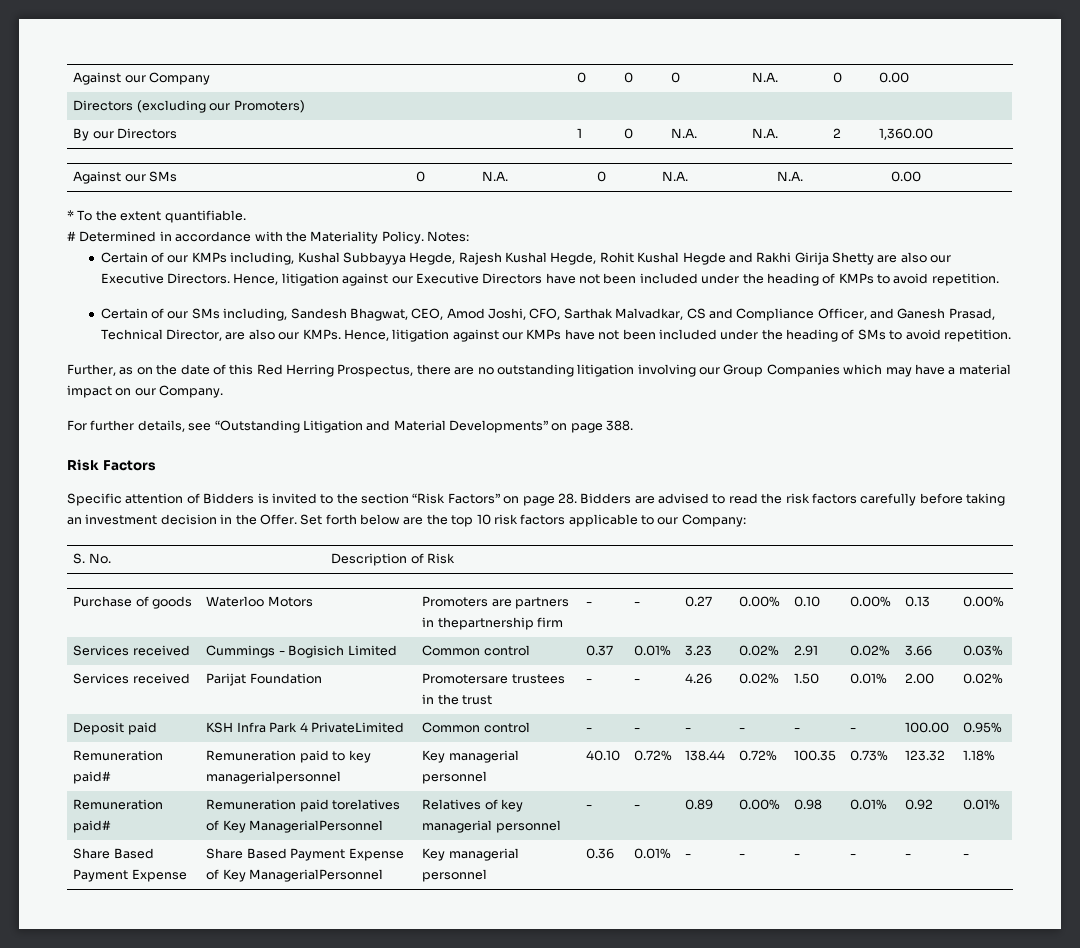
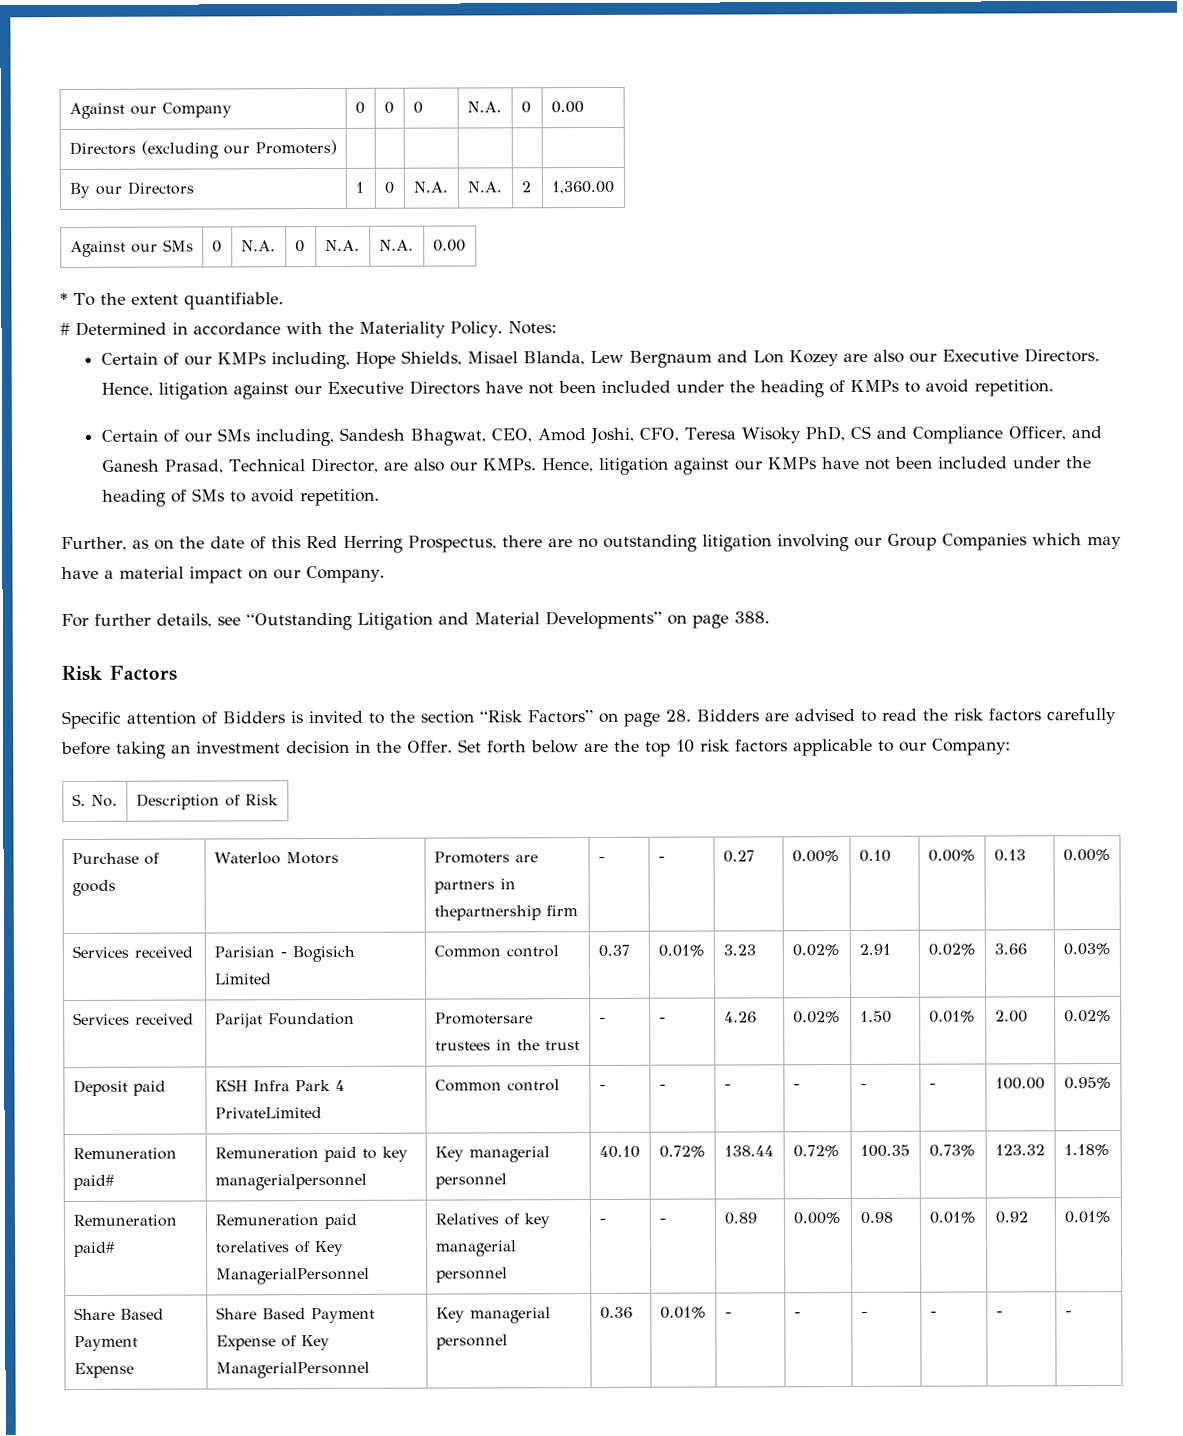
- Certain of our KMPs including, Kushal Subbayya Hegde, Rajesh Kushal Hegde, Rohit Kushal Hegde and Rakhi Girija Shetty are also our Executive Directors.
+ Certain of our KMPs including, Hope Shields, Misael Blanda, Lew Bergnaum and Lon Kozey are also our Executive Directors.
- Certain of our SMs including, Sandesh Bhagwat, CEO, Amod Joshi, CFO, Sarthak Malvadkar, CS and Compliance Officer, and Ganesh Prasad, Technical Director, are also our KMPs.
+ Certain of our SMs including, Sandesh Bhagwat, CEO, Amod Joshi, CFO, Teresa Wisoky PhD, CS and Compliance Officer, and Ganesh Prasad, Technical Director, are also our KMPs.
- Services received | Cummings - Bogisich Limited | Common control | 0.37 | 0.01% | 3.23 | 0.02% | 2.91 | 0.02% | 3.66 | 0.03%
+ Services received | Parisian - Bogisich Limited | Common control | 0.37 | 0.01% | 3.23 | 0.02% | 2.91 | 0.02% | 3.66 | 0.03%

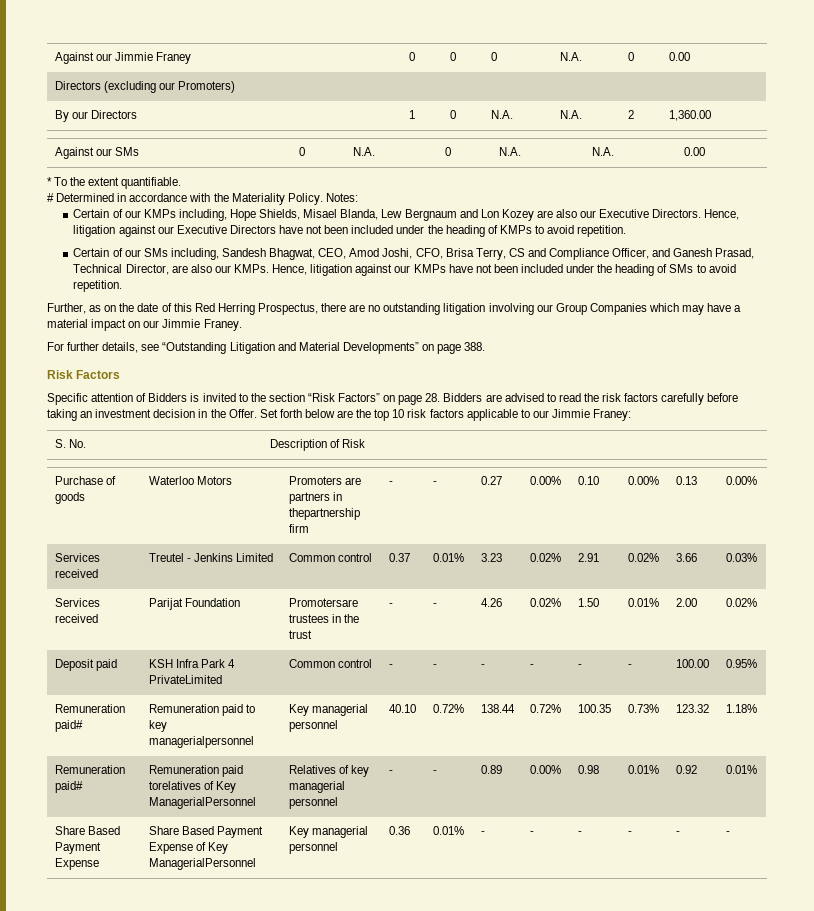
- Against our Company | 0 | 0 | 0 | N.A. | 0 | 0.00
+ Against our Jimmie Franey | 0 | 0 | 0 | N.A. | 0 | 0.00
- Certain of our SMs including, Sandesh Bhagwat, CEO, Amod Joshi, CFO, Teresa Wisoky PhD, CS and Compliance Officer, and Ganesh Prasad, Technical Director, are also our KMPs.
+ Certain of our SMs including, Sandesh Bhagwat, CEO, Amod Joshi, CFO, Brisa Terry, CS and Compliance Officer, and Ganesh Prasad, Technical Director, are also our KMPs.
- Further, as on the date of this Red Herring Prospectus, there are no outstanding litigation involving our Group Companies which may have a material impact on our Company.
+ Further, as on the date of this Red Herring Prospectus, there are no outstanding litigation involving our Group Companies which may have a material impact on our Jimmie Franey.
- Set forth below are the top 10 risk factors applicable to our Company:
+ Set forth below are the top 10 risk factors applicable to our Jimmie Franey:
- Services received | Parisian - Bogisich Limited | Common control | 0.37 | 0.01% | 3.23 | 0.02% | 2.91 | 0.02% | 3.66 | 0.03%
+ Services received | Treutel - Jenkins Limited | Common control | 0.37 | 0.01% | 3.23 | 0.02% | 2.91 | 0.02% | 3.66 | 0.03%

